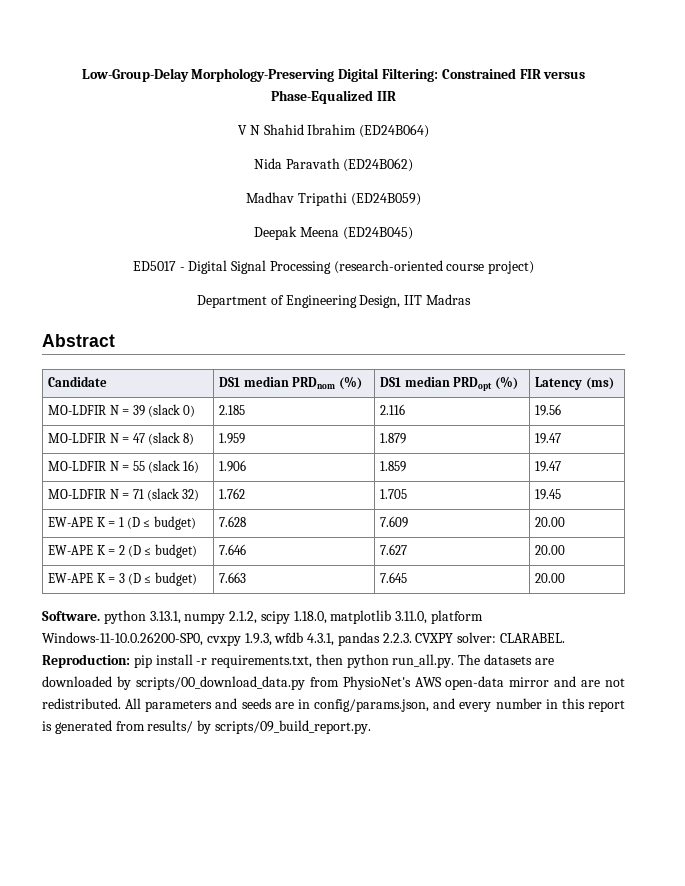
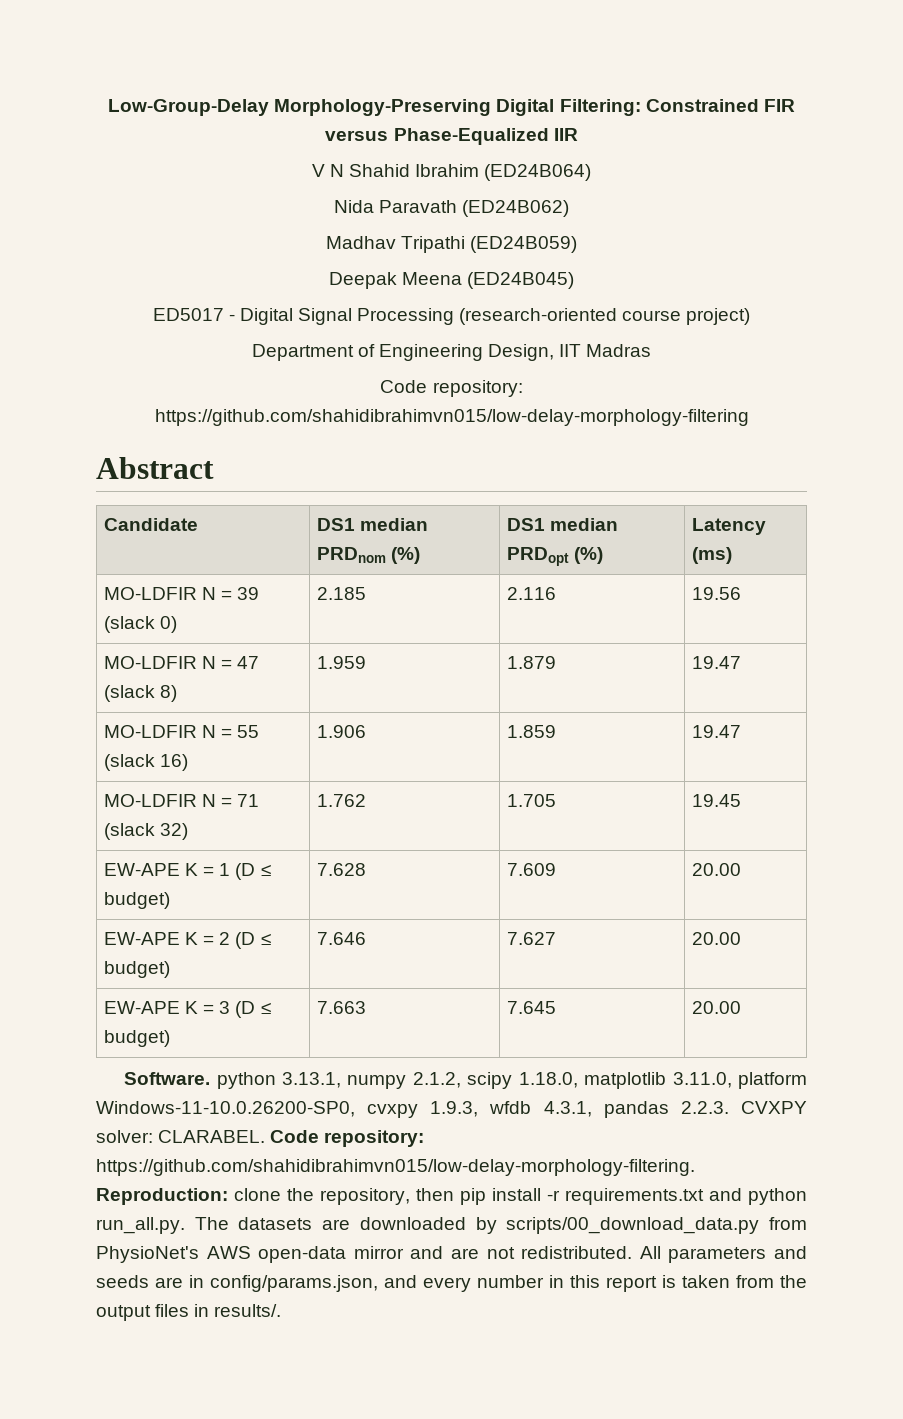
+ Code repository: https://github.com/shahidibrahimvn015/low-delay-morphology-filtering
- Reproduction: pip install -r requirements.txt, then python run_all.py. The datasets are downloaded by scripts/00_download_data.py from PhysioNet's AWS open-data mirror and are not redistributed.
+ Code repository: https://github.com/shahidibrahimvn015/low-delay-morphology-filtering. Reproduction: clone the repository, then pip install -r requirements.txt and python run_all.py. The datasets are downloaded by scripts/00_download_data.py from PhysioNet's AWS open-data mirror and are not redistributed.
- All parameters and seeds are in config/params.json, and every number in this report is generated from results/ by scripts/09_build_report.py.
+ All parameters and seeds are in config/params.json, and every number in this report is taken from the output files in results/.

